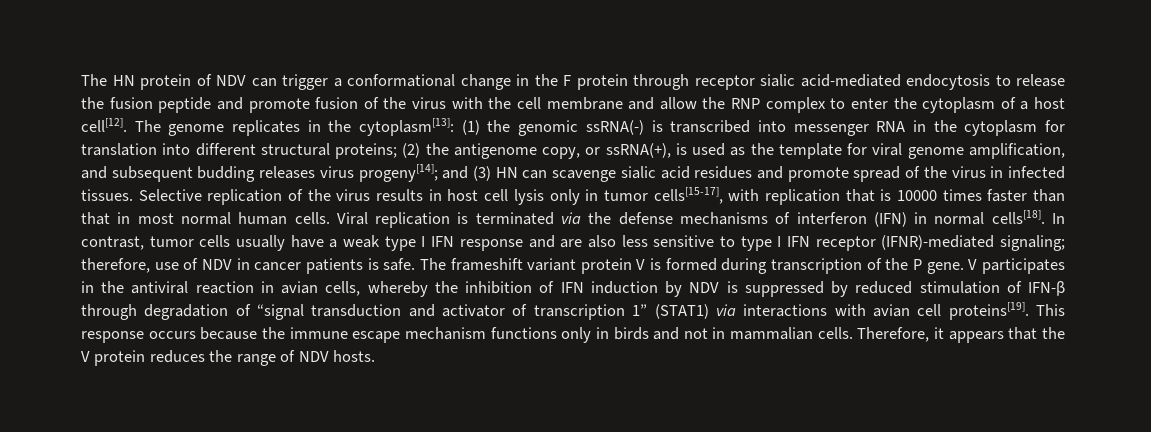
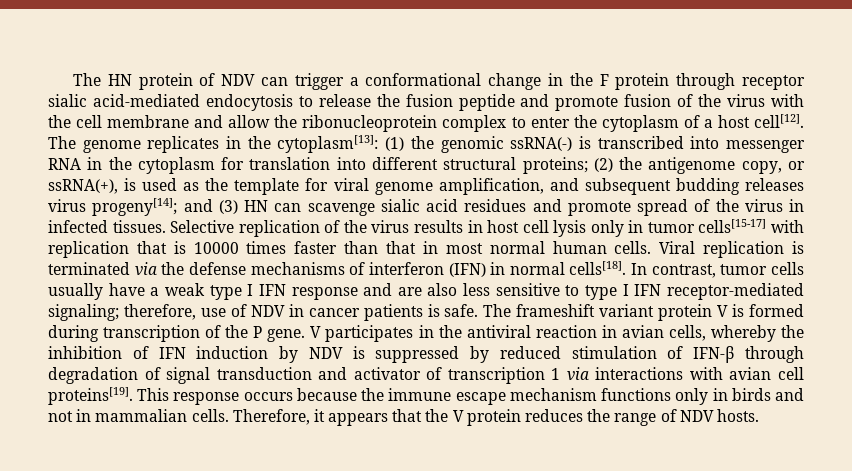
- The HN protein of NDV can trigger a conformational change in the F protein through receptor sialic acid-mediated endocytosis to release the fusion peptide and promote fusion of the virus with the cell membrane and allow the RNP complex to enter the cytoplasm of a host cell[12].
+ The HN protein of NDV can trigger a conformational change in the F protein through receptor sialic acid-mediated endocytosis to release the fusion peptide and promote fusion of the virus with the cell membrane and allow the ribonucleoprotein complex to enter the cytoplasm of a host cell[12].
- Selective replication of the virus results in host cell lysis only in tumor cells[15-17], with replication that is 10000 times faster than that in most normal human cells.
+ Selective replication of the virus results in host cell lysis only in tumor cells[15-17] with replication that is 10000 times faster than that in most normal human cells.
- In contrast, tumor cells usually have a weak type I IFN response and are also less sensitive to type I IFN receptor (IFNR)-mediated signaling; therefore, use of NDV in cancer patients is safe.
+ In contrast, tumor cells usually have a weak type I IFN response and are also less sensitive to type I IFN receptor-mediated signaling; therefore, use of NDV in cancer patients is safe.
- V participates in the antiviral reaction in avian cells, whereby the inhibition of IFN induction by NDV is suppressed by reduced stimulation of IFN-β through degradation of “signal transduction and activator of transcription 1” (STAT1) via interactions with avian cell proteins[19].
+ V participates in the antiviral reaction in avian cells, whereby the inhibition of IFN induction by NDV is suppressed by reduced stimulation of IFN-β through degradation of signal transduction and activator of transcription 1 via interactions with avian cell proteins[19].

